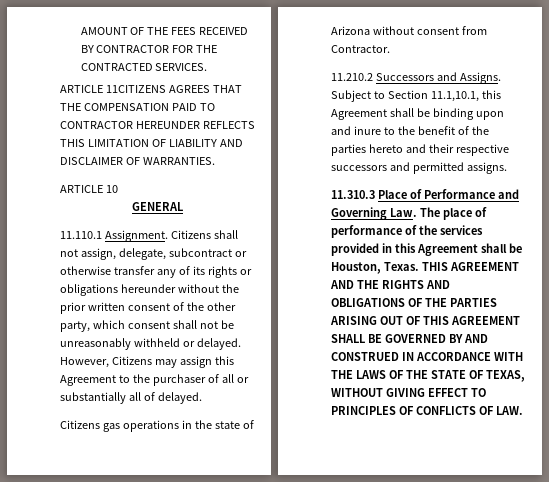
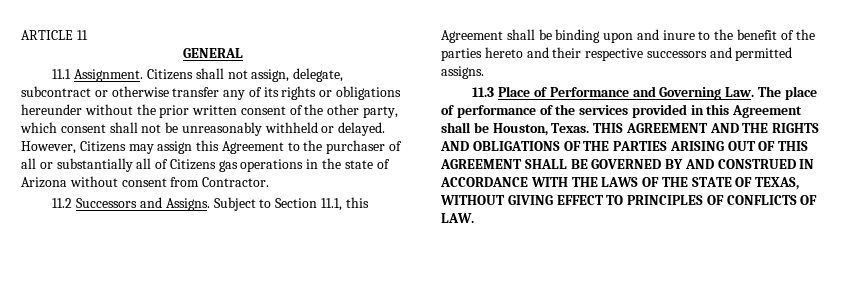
- AMOUNT OF THE FEES RECEIVED BY CONTRACTOR FOR THE CONTRACTED SERVICES.
- ARTICLE 11CITIZENS AGREES THAT THE COMPENSATION PAID TO CONTRACTOR HEREUNDER REFLECTS THIS LIMITATION OF LIABILITY AND DISCLAIMER OF WARRANTIES.
- ARTICLE 10
+ ARTICLE 11
- 11.110.1 Assignment.
+ 11.1 Assignment.
- However, Citizens may assign this Agreement to the purchaser of all or substantially all of delayed.
- Citizens gas operations in the state of Arizona without consent from Contractor.
+ However, Citizens may assign this Agreement to the purchaser of all or substantially all of Citizens gas operations in the state of Arizona without consent from Contractor.
- 11.210.2 Successors and Assigns.
+ 11.2 Successors and Assigns.
- Subject to Section 11.1,10.1, this Agreement shall be binding upon and inure to the benefit of the parties hereto and their respective successors and permitted assigns.
+ Subject to Section 11.1, this Agreement shall be binding upon and inure to the benefit of the parties hereto and their respective successors and permitted assigns.
- 11.310.3 Place of Performance and Governing Law. The place of performance of the services provided in this Agreement shall be Houston, Texas.
+ 11.3 Place of Performance and Governing Law. The place of performance of the services provided in this Agreement shall be Houston, Texas.

